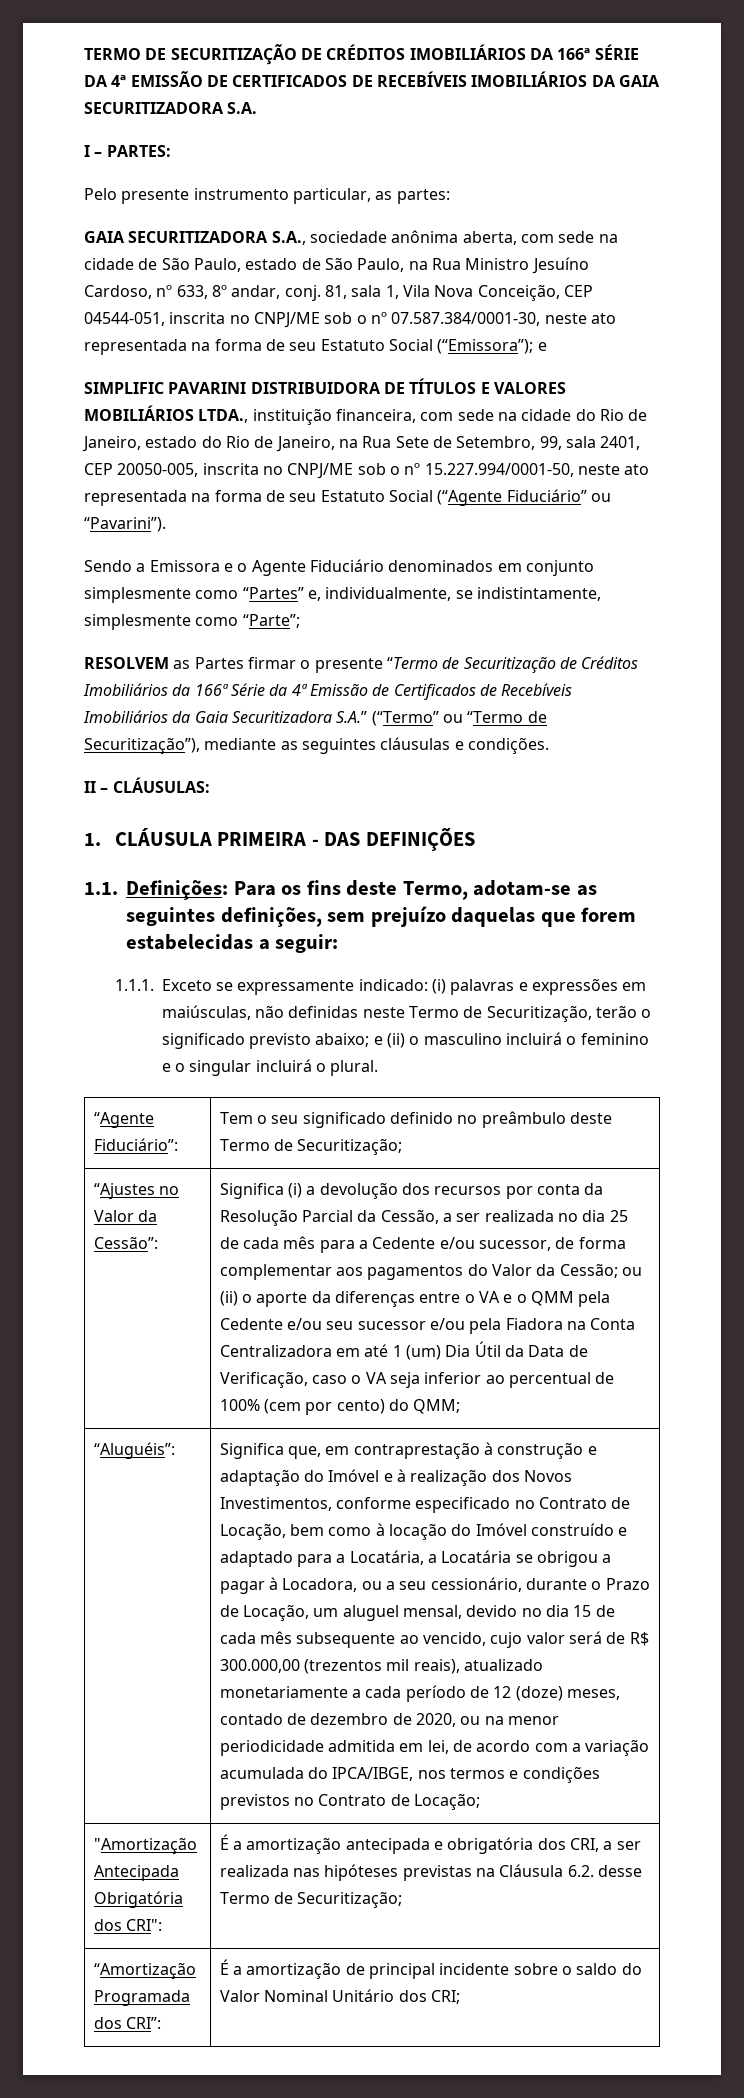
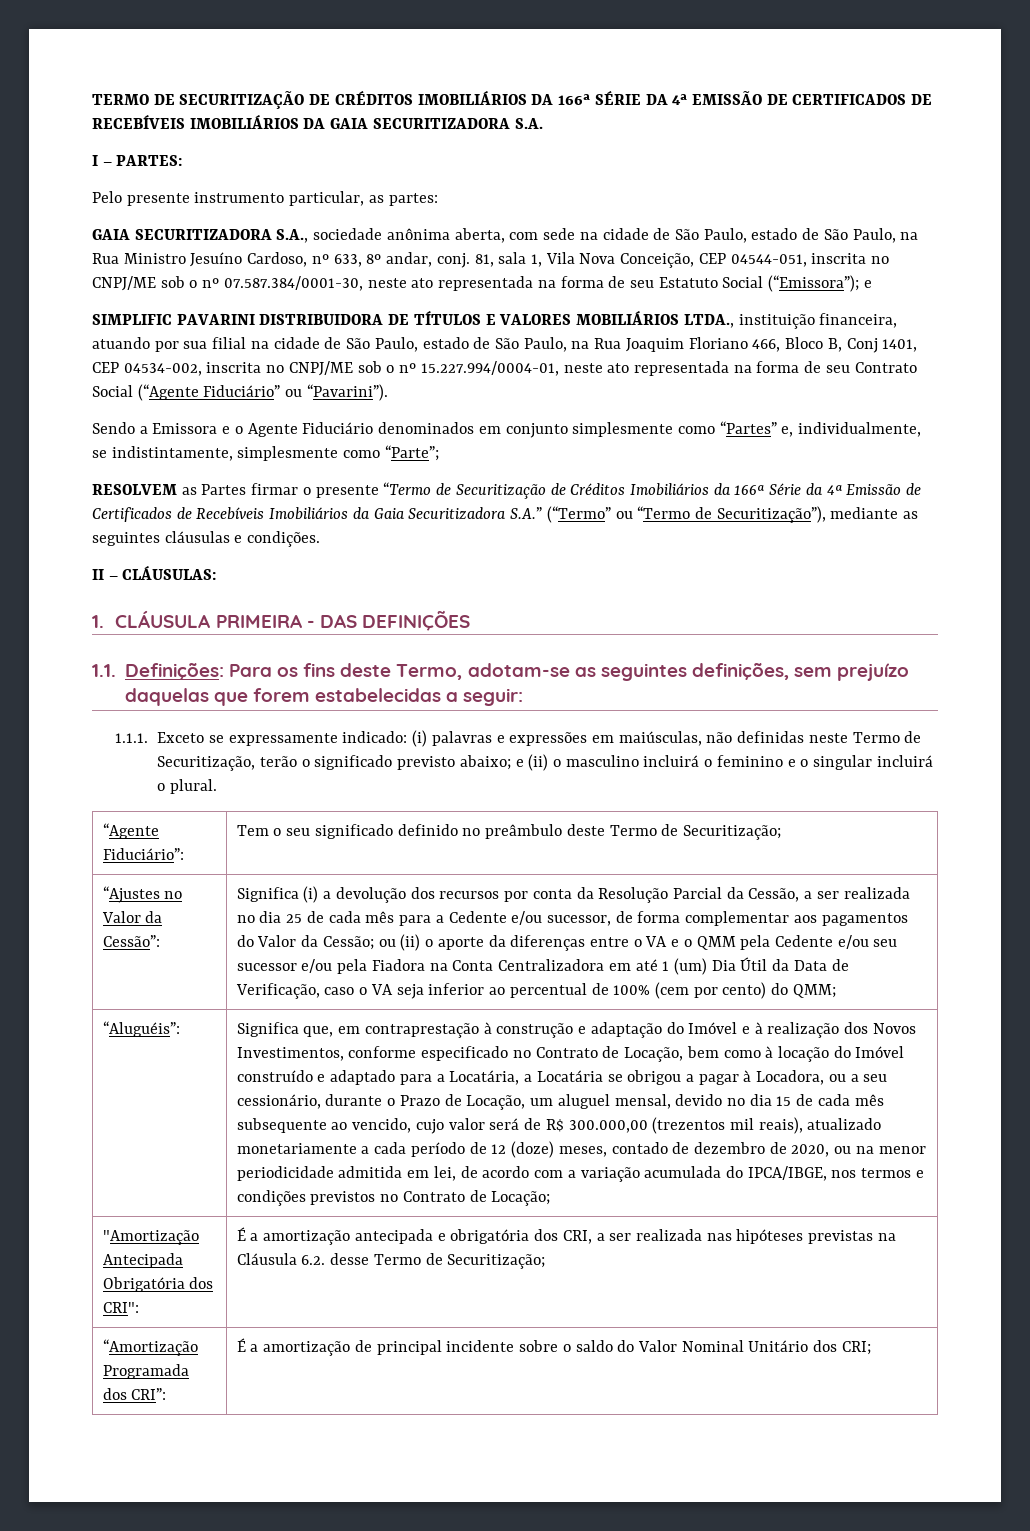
- SIMPLIFIC PAVARINI DISTRIBUIDORA DE TÍTULOS E VALORES MOBILIÁRIOS LTDA., instituição financeira, com sede na cidade do Rio de Janeiro, estado do Rio de Janeiro, na Rua Sete de Setembro, 99, sala 2401, CEP 20050-005, inscrita no CNPJ/ME sob o nº 15.227.994/0001-50, neste ato representada na forma de seu Estatuto Social (“Agente Fiduciário” ou “Pavarini”).
+ SIMPLIFIC PAVARINI DISTRIBUIDORA DE TÍTULOS E VALORES MOBILIÁRIOS LTDA., instituição financeira, atuando por sua filial na cidade de São Paulo, estado de São Paulo, na Rua Joaquim Floriano 466, Bloco B, Conj 1401, CEP 04534-002, inscrita no CNPJ/ME sob o nº 15.227.994/0004-01, neste ato representada na forma de seu Contrato Social (“Agente Fiduciário” ou “Pavarini”).

